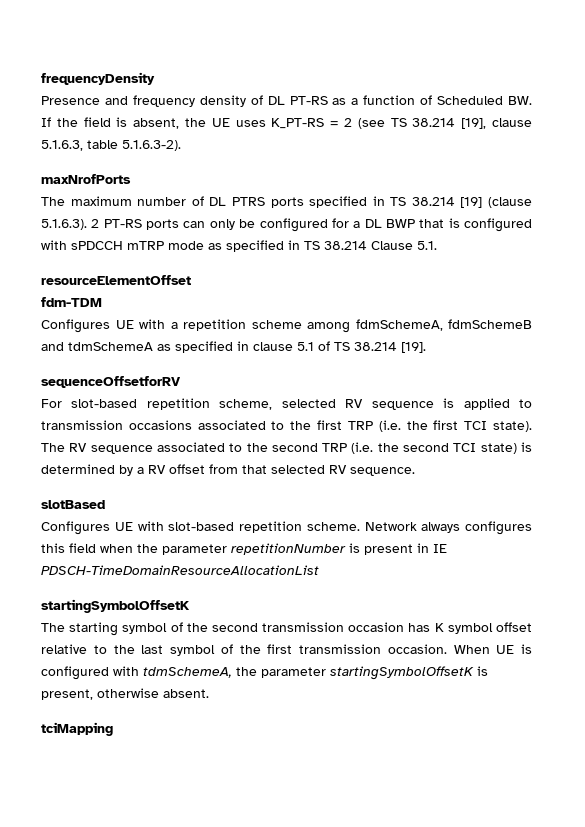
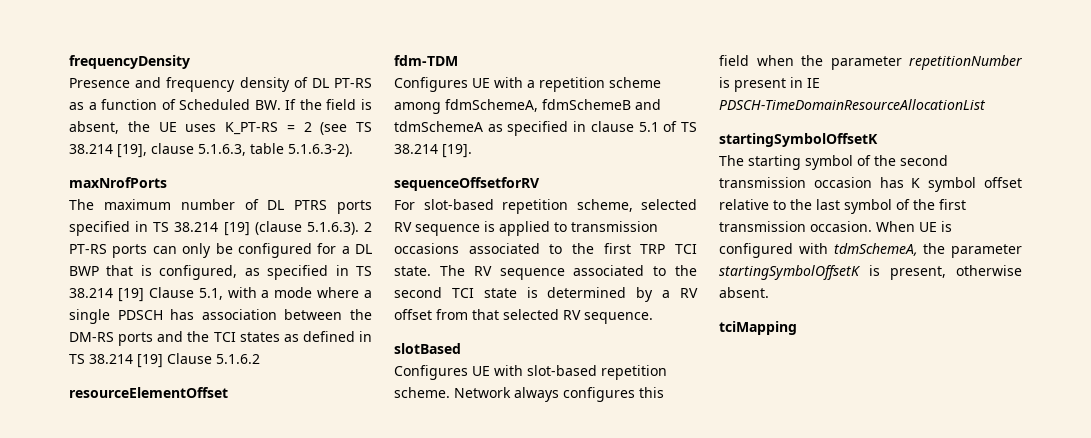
- The maximum number of DL PTRS ports specified in TS 38.214 [19] (clause 5.1.6.3). 2 PT-RS ports can only be configured for a DL BWP that is configured with sPDCCH mTRP mode as specified in TS 38.214 Clause 5.1.
+ The maximum number of DL PTRS ports specified in TS 38.214 [19] (clause 5.1.6.3). 2 PT-RS ports can only be configured for a DL BWP that is configured, as specified in TS 38.214 [19] Clause 5.1, with a mode where a single PDSCH has association between the DM-RS ports and the TCI states as defined in TS 38.214 [19] Clause 5.1.6.2
- For slot-based repetition scheme, selected RV sequence is applied to transmission occasions associated to the first TRP (i.e. the first TCI state).
+ For slot-based repetition scheme, selected RV sequence is applied to transmission occasions associated to the first TRP TCI state.
- The RV sequence associated to the second TRP (i.e. the second TCI state) is determined by a RV offset from that selected RV sequence.
+ The RV sequence associated to the second TCI state is determined by a RV offset from that selected RV sequence.

